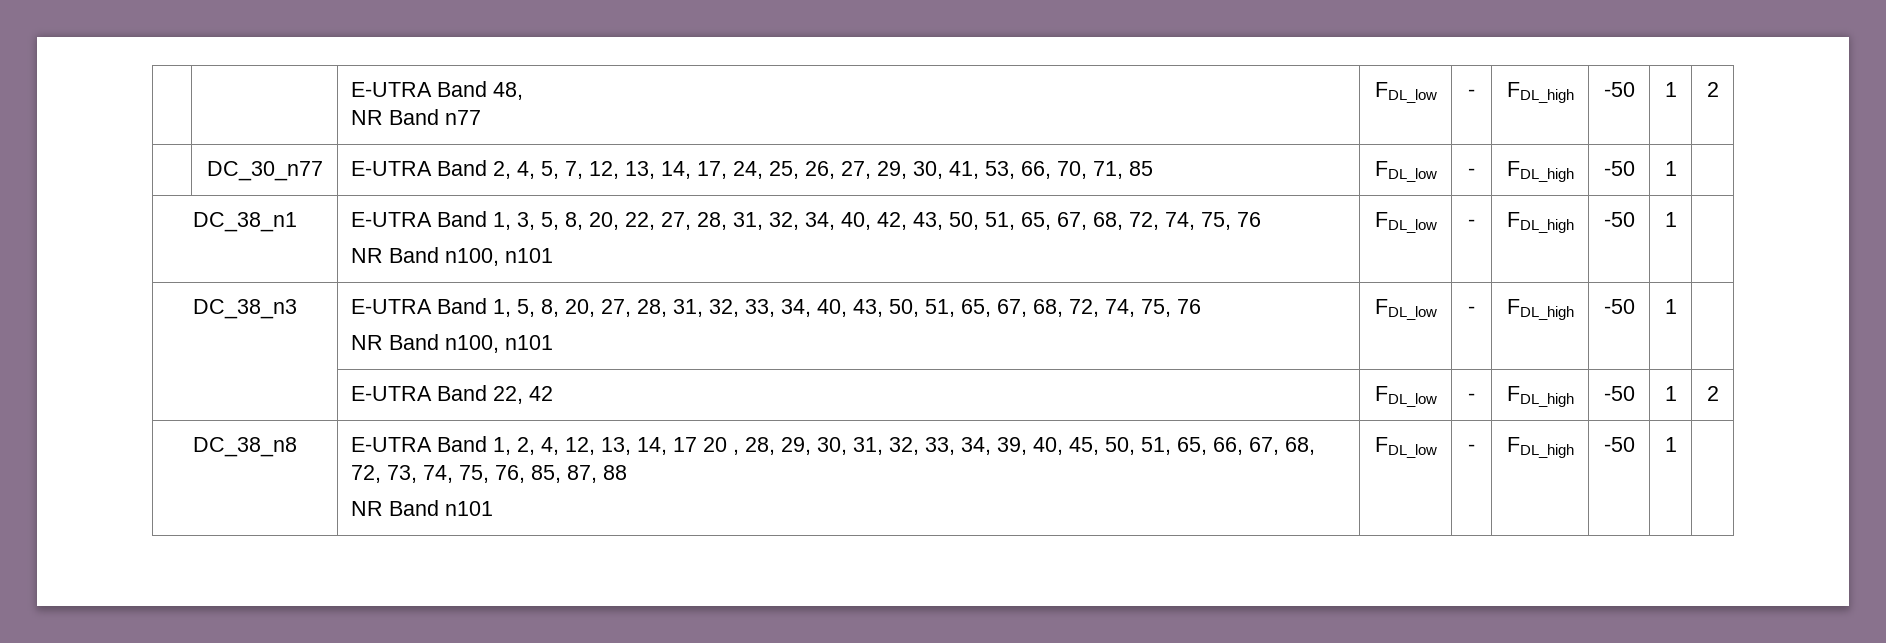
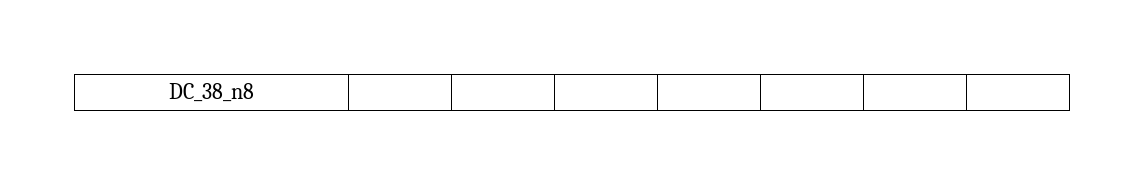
- | | E-UTRA Band 48,
- NR Band n77 | FDL_low | - | FDL_high | -50 | 1 | 2
- | DC_30_n77 | E-UTRA Band 2, 4, 5, 7, 12, 13, 14, 17, 24, 25, 26, 27, 29, 30, 41, 53, 66, 70, 71, 85 | FDL_low | - | FDL_high | -50 | 1 |
- DC_38_n1 | E-UTRA Band 1, 3, 5, 8, 20, 22, 27, 28, 31, 32, 34, 40, 42, 43, 50, 51, 65, 67, 68, 72, 74, 75, 76
- NR Band n100, n101 | FDL_low | - | FDL_high | -50 | 1 |
- DC_38_n3 | E-UTRA Band 1, 5, 8, 20, 27, 28, 31, 32, 33, 34, 40, 43, 50, 51, 65, 67, 68, 72, 74, 75, 76
- NR Band n100, n101 | FDL_low | - | FDL_high | -50 | 1 |
- | E-UTRA Band 22, 42 | FDL_low | - | FDL_high | -50 | 1 | 2
- DC_38_n8 | E-UTRA Band 1, 2, 4, 12, 13, 14, 17 20 , 28, 29, 30, 31, 32, 33, 34, 39, 40, 45, 50, 51, 65, 66, 67, 68, 72, 73, 74, 75, 76, 85, 87, 88
- NR Band n101 | FDL_low | - | FDL_high | -50 | 1
+ DC_38_n8 | | | | | | |

